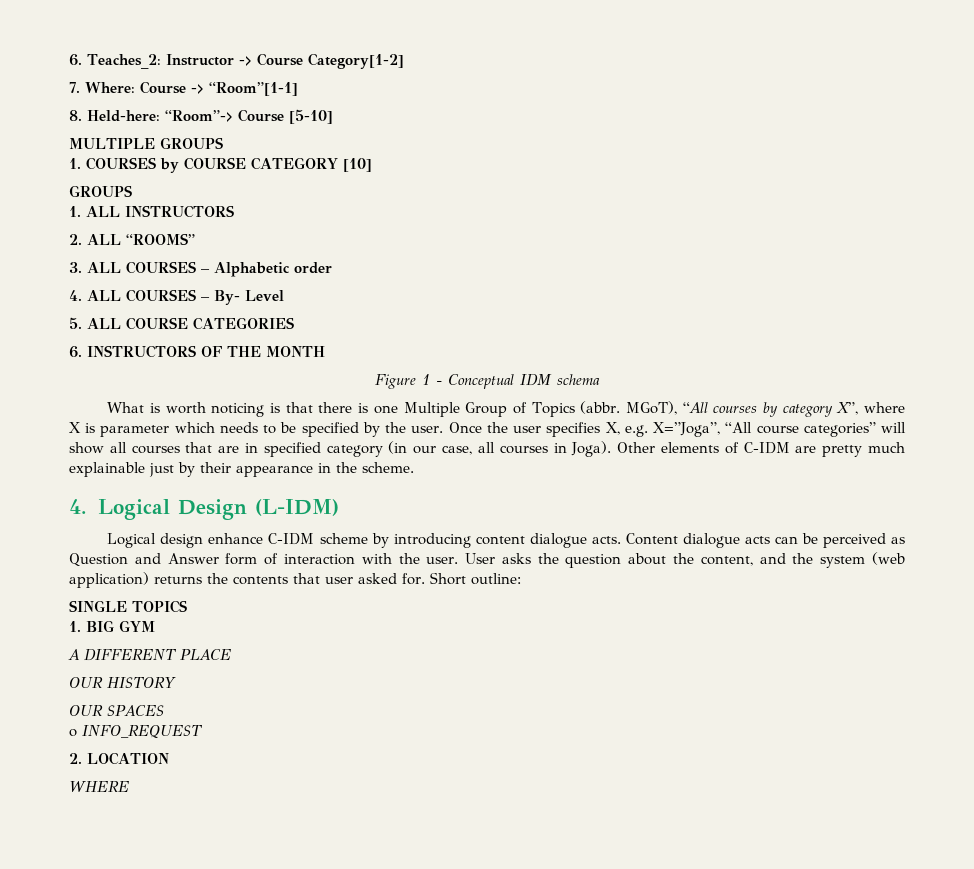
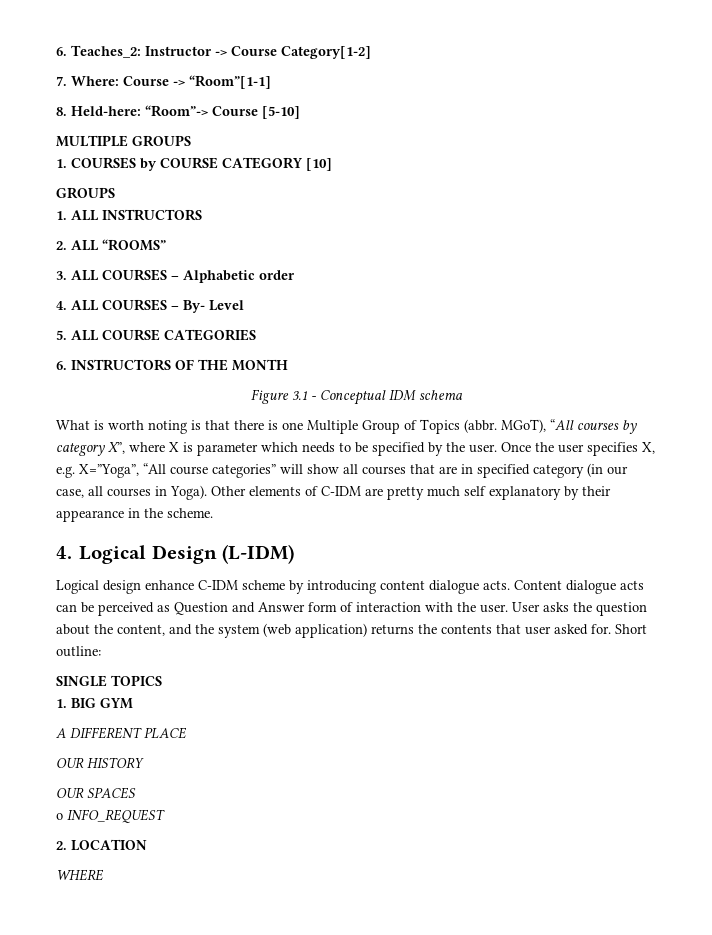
- Figure 1 - Conceptual IDM schema
+ Figure 3.1 - Conceptual IDM schema
- What is worth noticing is that there is one Multiple Group of Topics (abbr.
+ What is worth noting is that there is one Multiple Group of Topics (abbr.
- Once the user specifies X, e.g. X=”Joga”, “All course categories” will show all courses that are in specified category (in our case, all courses in Joga).
+ Once the user specifies X, e.g. X=”Yoga”, “All course categories” will show all courses that are in specified category (in our case, all courses in Yoga).
- Other elements of C-IDM are pretty much explainable just by their appearance in the scheme.
+ Other elements of C-IDM are pretty much self explanatory by their appearance in the scheme.

